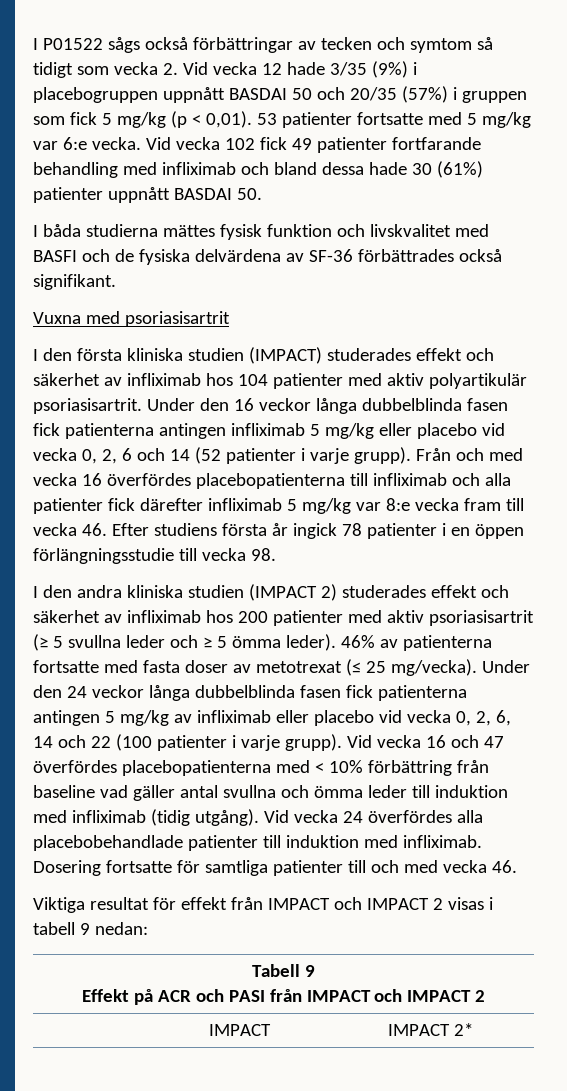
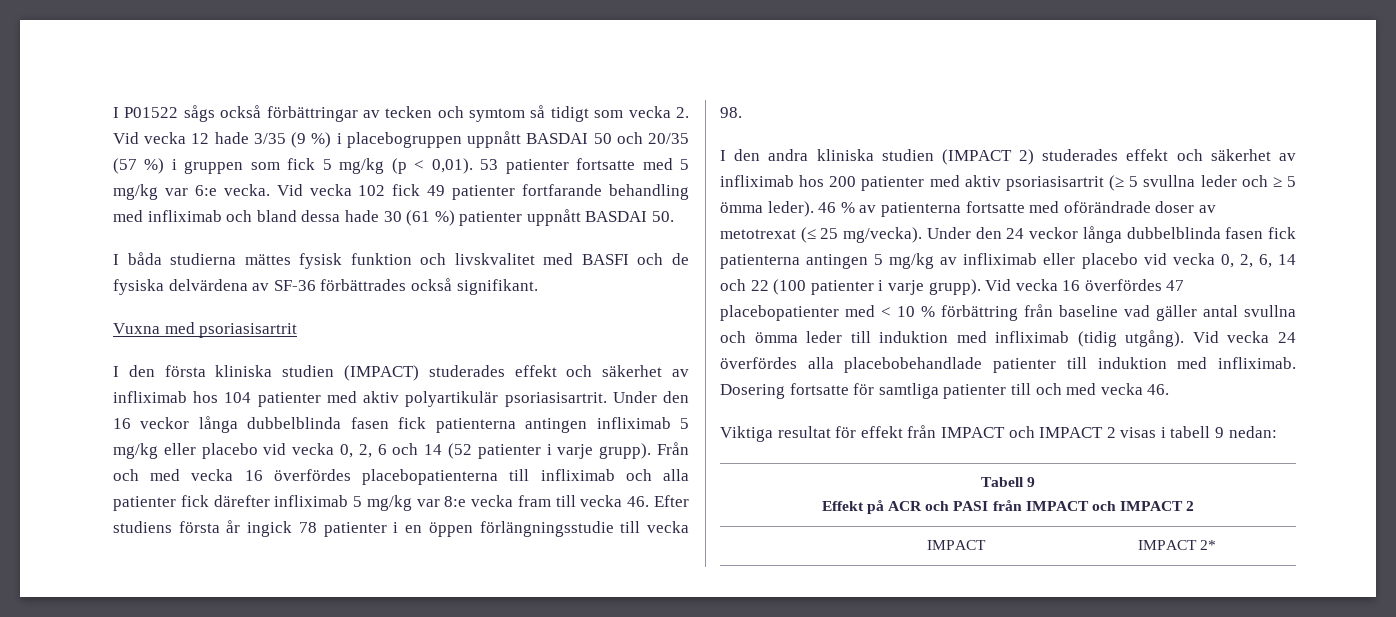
- I P01522 sågs också förbättringar av tecken och symtom så tidigt som vecka 2. Vid vecka 12 hade 3/35 (9%) i placebogruppen uppnått BASDAI 50 och 20/35 (57%) i gruppen som fick 5 mg/kg (p < 0,01).
+ I P01522 sågs också förbättringar av tecken och symtom så tidigt som vecka 2. Vid vecka 12 hade 3/35 (9 %) i placebogruppen uppnått BASDAI 50 och 20/35 (57 %) i gruppen som fick 5 mg/kg (p < 0,01).
- Vid vecka 102 fick 49 patienter fortfarande behandling med infliximab och bland dessa hade 30 (61%) patienter uppnått BASDAI 50.
+ Vid vecka 102 fick 49 patienter fortfarande behandling med infliximab och bland dessa hade 30 (61 %) patienter uppnått BASDAI 50.
- 46% av patienterna fortsatte med fasta doser av metotrexat (≤ 25 mg/vecka).
+ 46 % av patienterna fortsatte med oförändrade doser av metotrexat (≤ 25 mg/vecka).
- Vid vecka 16 och 47 överfördes placebopatienterna med < 10% förbättring från baseline vad gäller antal svullna och ömma leder till induktion med infliximab (tidig utgång).
+ Vid vecka 16 överfördes 47 placebopatienter med < 10 % förbättring från baseline vad gäller antal svullna och ömma leder till induktion med infliximab (tidig utgång).

